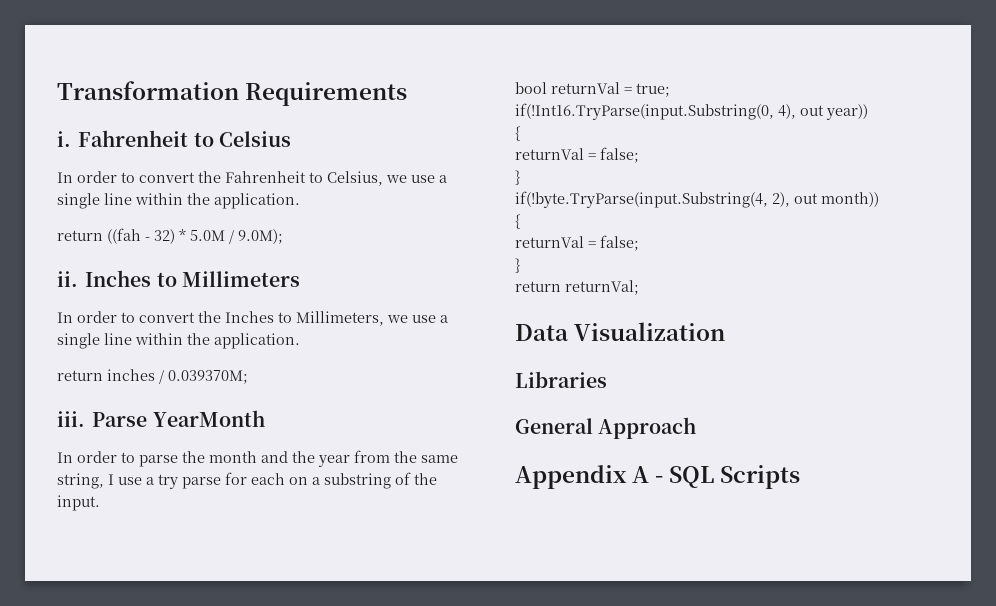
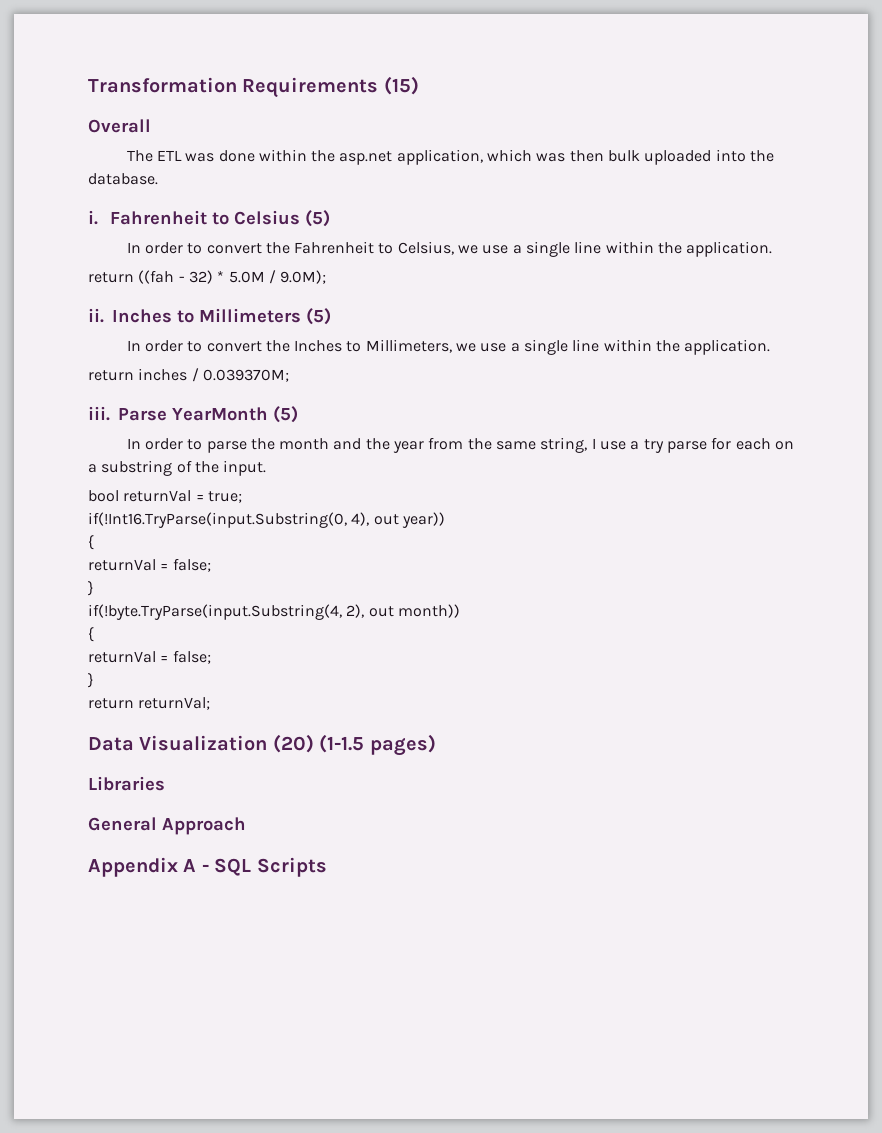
- Transformation Requirements
+ Transformation Requirements (15)
+ Overall
+ The ETL was done within the asp.net application, which was then bulk uploaded into the database.
- Fahrenheit to Celsius
+ Fahrenheit to Celsius (5)
- Inches to Millimeters
+ Inches to Millimeters (5)
- Parse YearMonth
+ Parse YearMonth (5)
- Data Visualization
+ Data Visualization (20) (1-1.5 pages)

